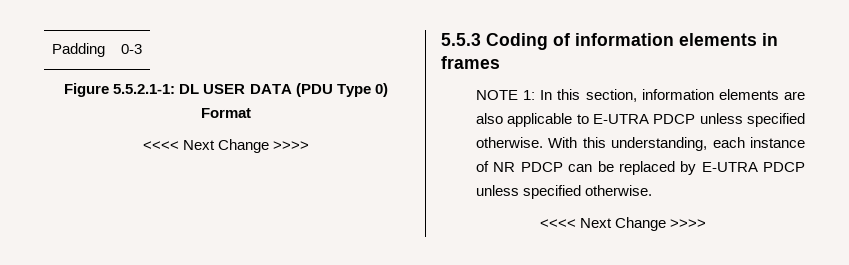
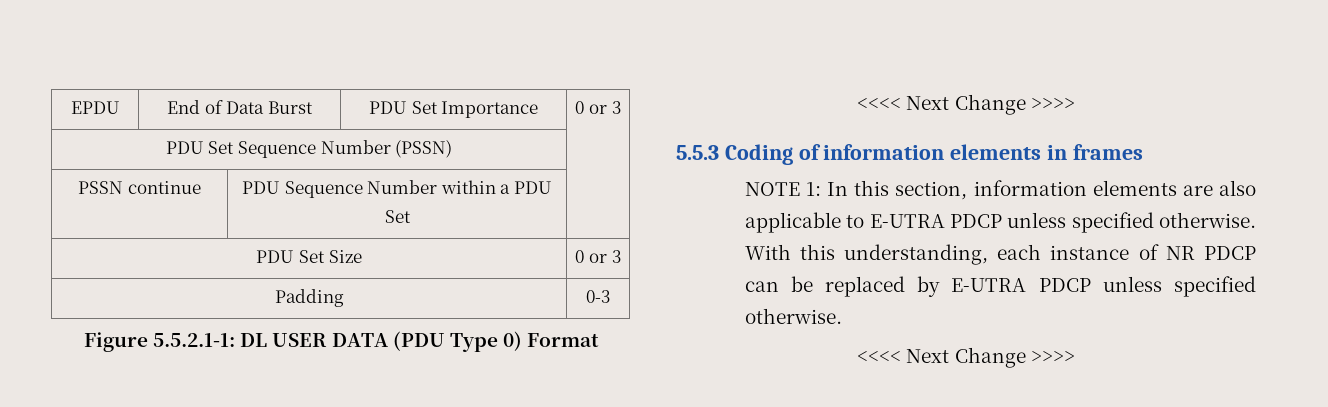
+ EPDU | End of Data Burst | PDU Set Importance | 0 or 3
+ PDU Set Sequence Number (PSSN) |
+ PSSN continue | PDU Sequence Number within a PDU Set |
+ PDU Set Size | 0 or 3

